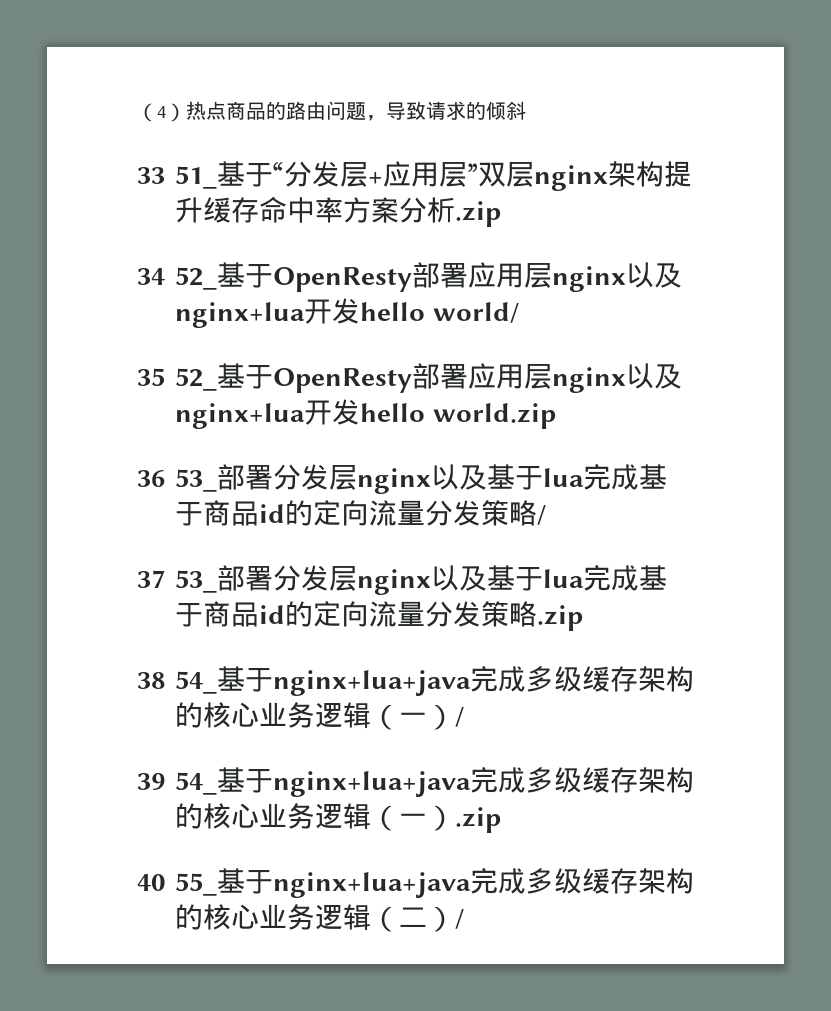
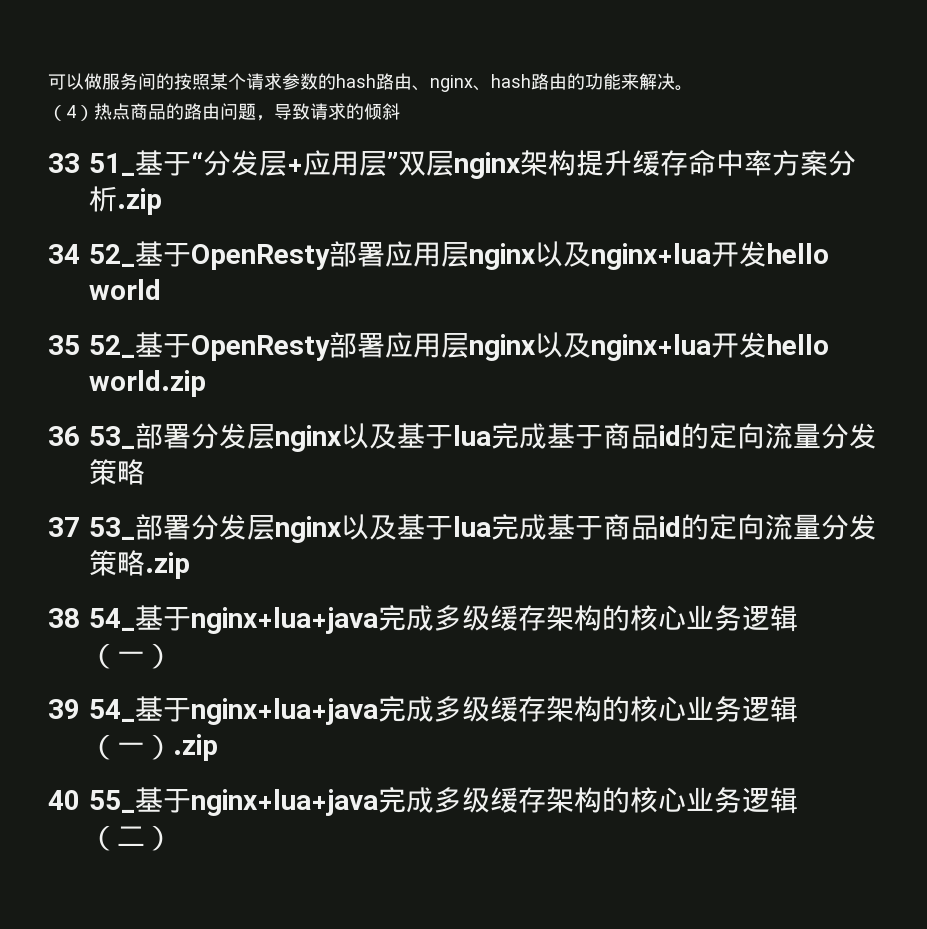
+ 可以做服务间的按照某个请求参数的hash路由、nginx、hash路由的功能来解决。
- 34 52_基于OpenResty部署应用层nginx以及nginx+lua开发hello world/
+ 34 52_基于OpenResty部署应用层nginx以及nginx+lua开发hello world
- 36 53_部署分发层nginx以及基于lua完成基于商品id的定向流量分发策略/
+ 36 53_部署分发层nginx以及基于lua完成基于商品id的定向流量分发策略
- 38 54_基于nginx+lua+java完成多级缓存架构的核心业务逻辑（一）/
+ 38 54_基于nginx+lua+java完成多级缓存架构的核心业务逻辑（一）
- 40 55_基于nginx+lua+java完成多级缓存架构的核心业务逻辑（二）/
+ 40 55_基于nginx+lua+java完成多级缓存架构的核心业务逻辑（二）

